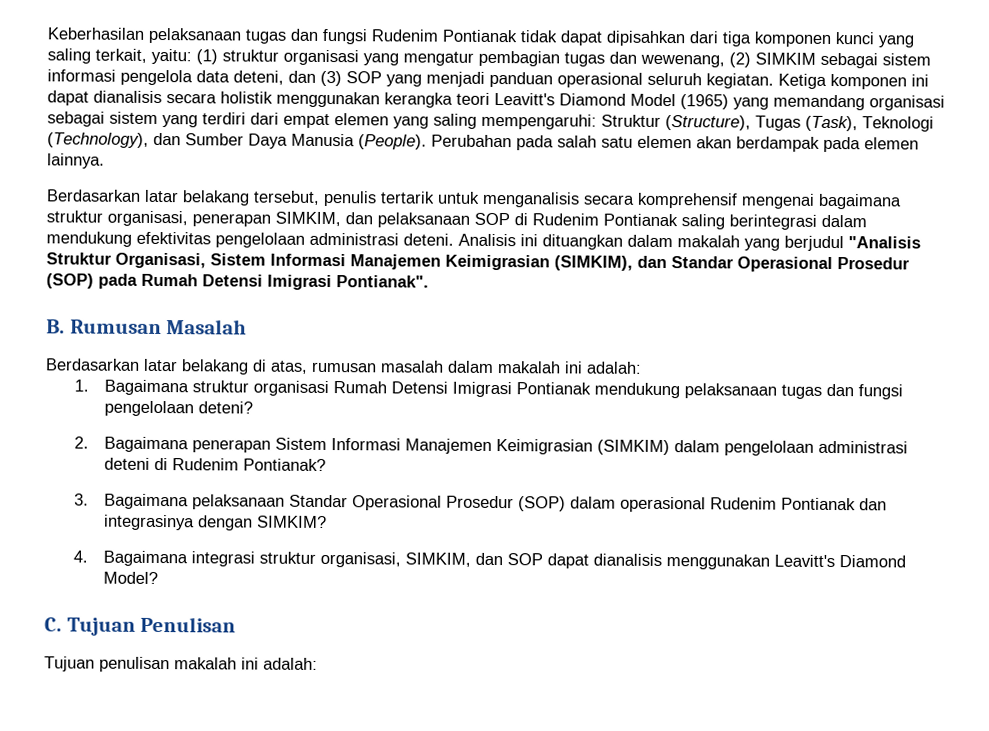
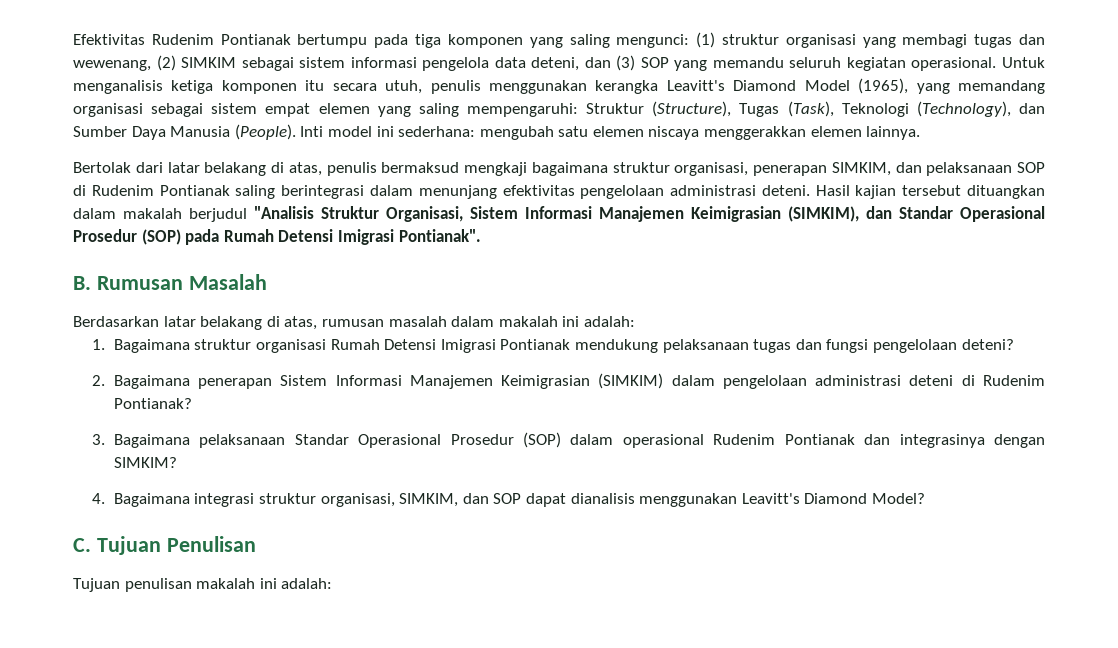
- Keberhasilan pelaksanaan tugas dan fungsi Rudenim Pontianak tidak dapat dipisahkan dari tiga komponen kunci yang saling terkait, yaitu: (1) struktur organisasi yang mengatur pembagian tugas dan wewenang, (2) SIMKIM sebagai sistem informasi pengelola data deteni, dan (3) SOP yang menjadi panduan operasional seluruh kegiatan. Ketiga komponen ini dapat dianalisis secara holistik menggunakan kerangka teori Leavitt's Diamond Model (1965) yang memandang organisasi sebagai sistem yang terdiri dari empat elemen yang saling mempengaruhi: Struktur (Structure), Tugas (Task), Teknologi (Technology), dan Sumber Daya Manusia (People).
+ Efektivitas Rudenim Pontianak bertumpu pada tiga komponen yang saling mengunci: (1) struktur organisasi yang membagi tugas dan wewenang, (2) SIMKIM sebagai sistem informasi pengelola data deteni, dan (3) SOP yang memandu seluruh kegiatan operasional. Untuk menganalisis ketiga komponen itu secara utuh, penulis menggunakan kerangka Leavitt's Diamond Model (1965), yang memandang organisasi sebagai sistem empat elemen yang saling mempengaruhi: Struktur (Structure), Tugas (Task), Teknologi (Technology), dan Sumber Daya Manusia (People).
- Perubahan pada salah satu elemen akan berdampak pada elemen lainnya.
- Berdasarkan latar belakang tersebut, penulis tertarik untuk menganalisis secara komprehensif mengenai bagaimana struktur organisasi, penerapan SIMKIM, dan pelaksanaan SOP di Rudenim Pontianak saling berintegrasi dalam mendukung efektivitas pengelolaan administrasi deteni.
+ Inti model ini sederhana: mengubah satu elemen niscaya menggerakkan elemen lainnya.
+ Bertolak dari latar belakang di atas, penulis bermaksud mengkaji bagaimana struktur organisasi, penerapan SIMKIM, dan pelaksanaan SOP di Rudenim Pontianak saling berintegrasi dalam menunjang efektivitas pengelolaan administrasi deteni.
- Analisis ini dituangkan dalam makalah yang berjudul "Analisis Struktur Organisasi, Sistem Informasi Manajemen Keimigrasian (SIMKIM), dan Standar Operasional Prosedur (SOP) pada Rumah Detensi Imigrasi Pontianak".
+ Hasil kajian tersebut dituangkan dalam makalah berjudul "Analisis Struktur Organisasi, Sistem Informasi Manajemen Keimigrasian (SIMKIM), dan Standar Operasional Prosedur (SOP) pada Rumah Detensi Imigrasi Pontianak".

